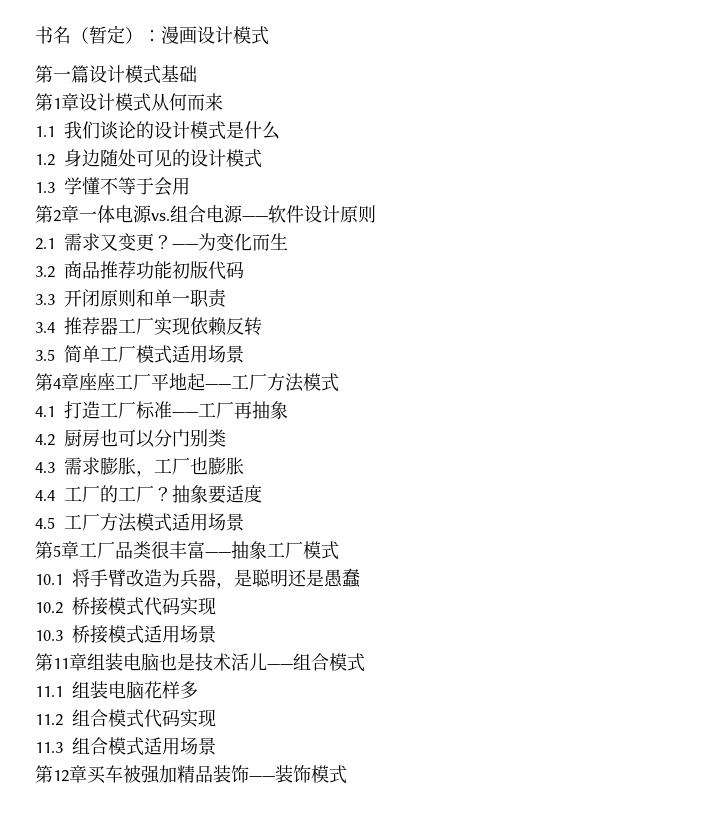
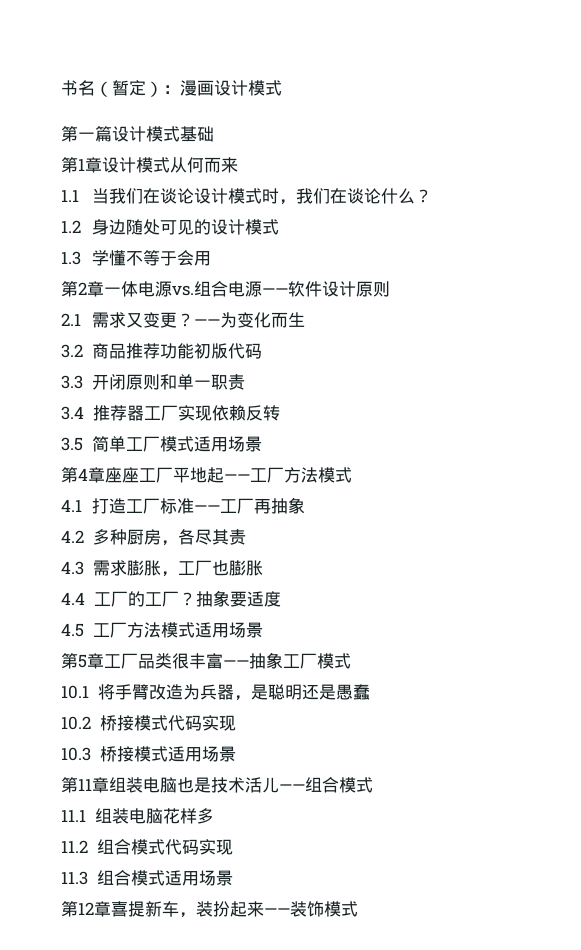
- 1.1我们谈论的设计模式是什么
+ 1.1当我们在谈论设计模式时，我们在谈论什么？
- 4.2厨房也可以分门别类
+ 4.2多种厨房，各尽其责
- 第12章买车被强加精品装饰——装饰模式
+ 第12章喜提新车，装扮起来——装饰模式

